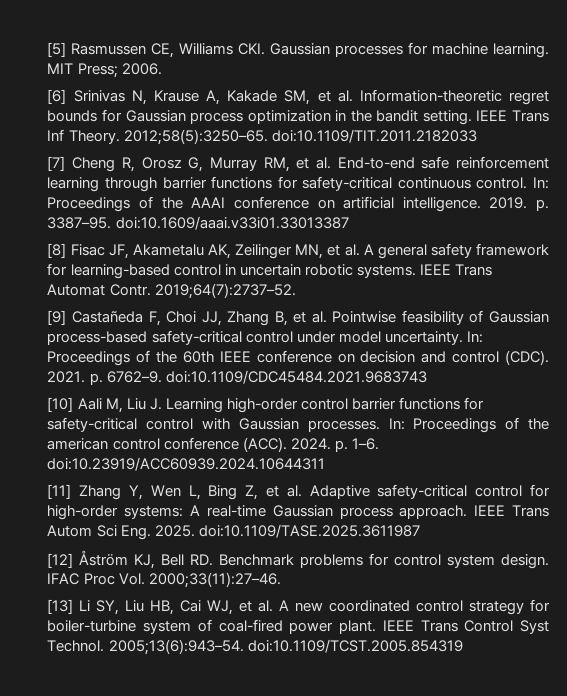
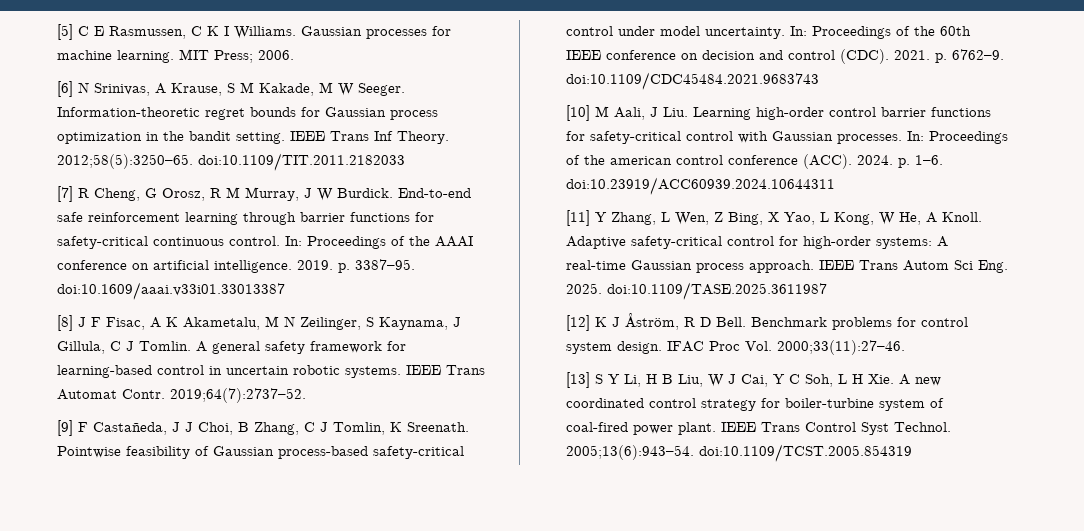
- [5] Rasmussen CE, Williams CKI. Gaussian processes for machine learning.
+ [5] C E Rasmussen, C K I Williams. Gaussian processes for machine learning.
- [6] Srinivas N, Krause A, Kakade SM, et al. Information-theoretic regret bounds for Gaussian process optimization in the bandit setting.
+ [6] N Srinivas, A Krause, S M Kakade, M W Seeger. Information-theoretic regret bounds for Gaussian process optimization in the bandit setting.
- [7] Cheng R, Orosz G, Murray RM, et al. End-to-end safe reinforcement learning through barrier functions for safety-critical continuous control.
+ [7] R Cheng, G Orosz, R M Murray, J W Burdick. End-to-end safe reinforcement learning through barrier functions for safety-critical continuous control.
- [8] Fisac JF, Akametalu AK, Zeilinger MN, et al. A general safety framework for learning-based control in uncertain robotic systems.
+ [8] J F Fisac, A K Akametalu, M N Zeilinger, S Kaynama, J Gillula, C J Tomlin. A general safety framework for learning-based control in uncertain robotic systems.
- [9] Castañeda F, Choi JJ, Zhang B, et al. Pointwise feasibility of Gaussian process-based safety-critical control under model uncertainty.
+ [9] F Castañeda, J J Choi, B Zhang, C J Tomlin, K Sreenath. Pointwise feasibility of Gaussian process-based safety-critical control under model uncertainty.
- [10] Aali M, Liu J. Learning high-order control barrier functions for safety-critical control with Gaussian processes.
+ [10] M Aali, J Liu. Learning high-order control barrier functions for safety-critical control with Gaussian processes.
- [11] Zhang Y, Wen L, Bing Z, et al. Adaptive safety-critical control for high-order systems: A real-time Gaussian process approach.
+ [11] Y Zhang, L Wen, Z Bing, X Yao, L Kong, W He, A Knoll. Adaptive safety-critical control for high-order systems: A real-time Gaussian process approach.
- [12] Åström KJ, Bell RD. Benchmark problems for control system design.
+ [12] K J Åström, R D Bell. Benchmark problems for control system design.
- [13] Li SY, Liu HB, Cai WJ, et al. A new coordinated control strategy for boiler-turbine system of coal-fired power plant.
+ [13] S Y Li, H B Liu, W J Cai, Y C Soh, L H Xie. A new coordinated control strategy for boiler-turbine system of coal-fired power plant.

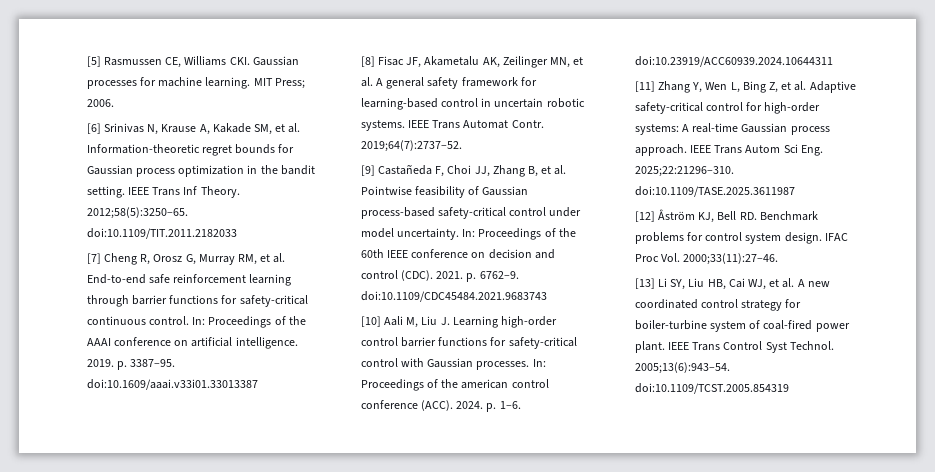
- [5] C E Rasmussen, C K I Williams. Gaussian processes for machine learning.
+ [5] Rasmussen CE, Williams CKI. Gaussian processes for machine learning.
- [6] N Srinivas, A Krause, S M Kakade, M W Seeger. Information-theoretic regret bounds for Gaussian process optimization in the bandit setting.
+ [6] Srinivas N, Krause A, Kakade SM, et al. Information-theoretic regret bounds for Gaussian process optimization in the bandit setting.
- [7] R Cheng, G Orosz, R M Murray, J W Burdick. End-to-end safe reinforcement learning through barrier functions for safety-critical continuous control.
+ [7] Cheng R, Orosz G, Murray RM, et al. End-to-end safe reinforcement learning through barrier functions for safety-critical continuous control.
- [8] J F Fisac, A K Akametalu, M N Zeilinger, S Kaynama, J Gillula, C J Tomlin. A general safety framework for learning-based control in uncertain robotic systems.
+ [8] Fisac JF, Akametalu AK, Zeilinger MN, et al. A general safety framework for learning-based control in uncertain robotic systems.
- [9] F Castañeda, J J Choi, B Zhang, C J Tomlin, K Sreenath. Pointwise feasibility of Gaussian process-based safety-critical control under model uncertainty.
+ [9] Castañeda F, Choi JJ, Zhang B, et al. Pointwise feasibility of Gaussian process-based safety-critical control under model uncertainty.
- [10] M Aali, J Liu. Learning high-order control barrier functions for safety-critical control with Gaussian processes.
+ [10] Aali M, Liu J. Learning high-order control barrier functions for safety-critical control with Gaussian processes.
- [11] Y Zhang, L Wen, Z Bing, X Yao, L Kong, W He, A Knoll. Adaptive safety-critical control for high-order systems: A real-time Gaussian process approach.
+ [11] Zhang Y, Wen L, Bing Z, et al. Adaptive safety-critical control for high-order systems: A real-time Gaussian process approach.
- IEEE Trans Autom Sci Eng. 2025. doi:10.1109/TASE.2025.3611987
+ IEEE Trans Autom Sci Eng. 2025;22:21296–310. doi:10.1109/TASE.2025.3611987
- [12] K J Åström, R D Bell. Benchmark problems for control system design.
+ [12] Åström KJ, Bell RD. Benchmark problems for control system design.
- [13] S Y Li, H B Liu, W J Cai, Y C Soh, L H Xie. A new coordinated control strategy for boiler-turbine system of coal-fired power plant.
+ [13] Li SY, Liu HB, Cai WJ, et al. A new coordinated control strategy for boiler-turbine system of coal-fired power plant.

